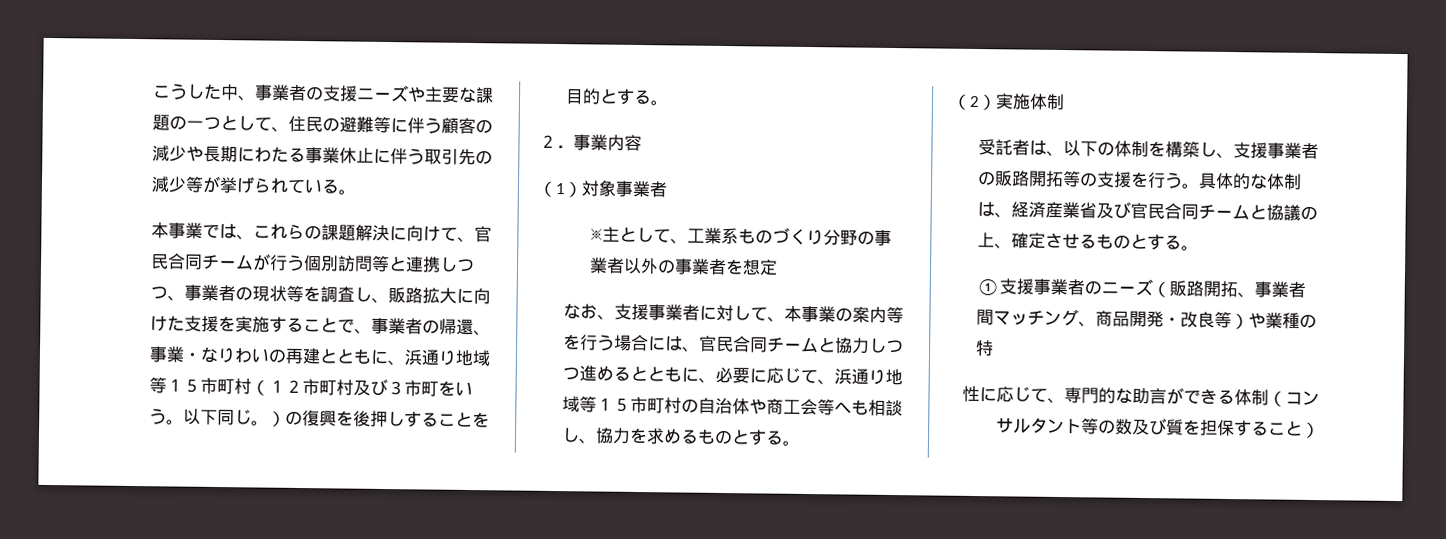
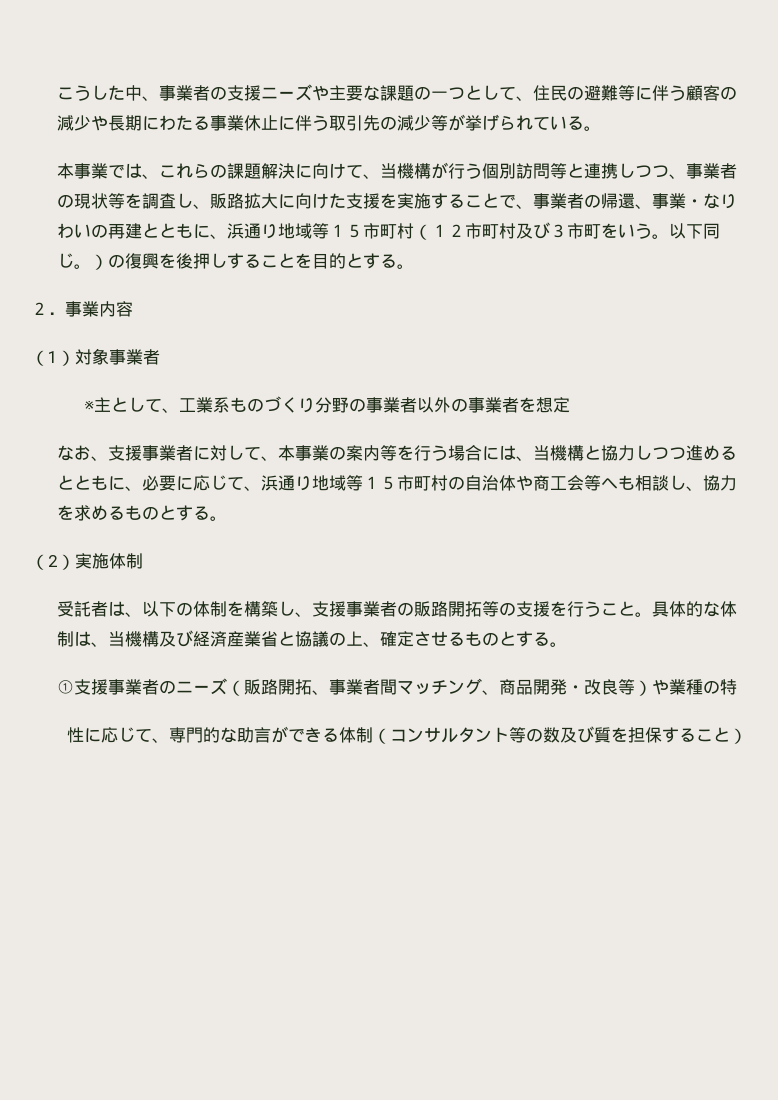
- 本事業では、これらの課題解決に向けて、官民合同チームが行う個別訪問等と連携しつつ、事業者の現状等を調査し、販路拡大に向けた支援を実施することで、事業者の帰還、事業・なりわいの再建とともに、浜通り地域等１５市町村（１２市町村及び３市町をいう。
+ 本事業では、これらの課題解決に向けて、当機構が行う個別訪問等と連携しつつ、事業者の現状等を調査し、販路拡大に向けた支援を実施することで、事業者の帰還、事業・なりわいの再建とともに、浜通り地域等１５市町村（１２市町村及び３市町をいう。
- なお、支援事業者に対して、本事業の案内等を行う場合には、官民合同チームと協力しつつ進めるとともに、必要に応じて、浜通り地域等１５市町村の自治体や商工会等へも相談し、協力を求めるものとする。
+ なお、支援事業者に対して、本事業の案内等を行う場合には、当機構と協力しつつ進めるとともに、必要に応じて、浜通り地域等１５市町村の自治体や商工会等へも相談し、協力を求めるものとする。
- 受託者は、以下の体制を構築し、支援事業者の販路開拓等の支援を行う。
+ 受託者は、以下の体制を構築し、支援事業者の販路開拓等の支援を行うこと。
- 具体的な体制は、経済産業省及び官民合同チームと協議の上、確定させるものとする。
+ 具体的な体制は、当機構及び経済産業省と協議の上、確定させるものとする。

